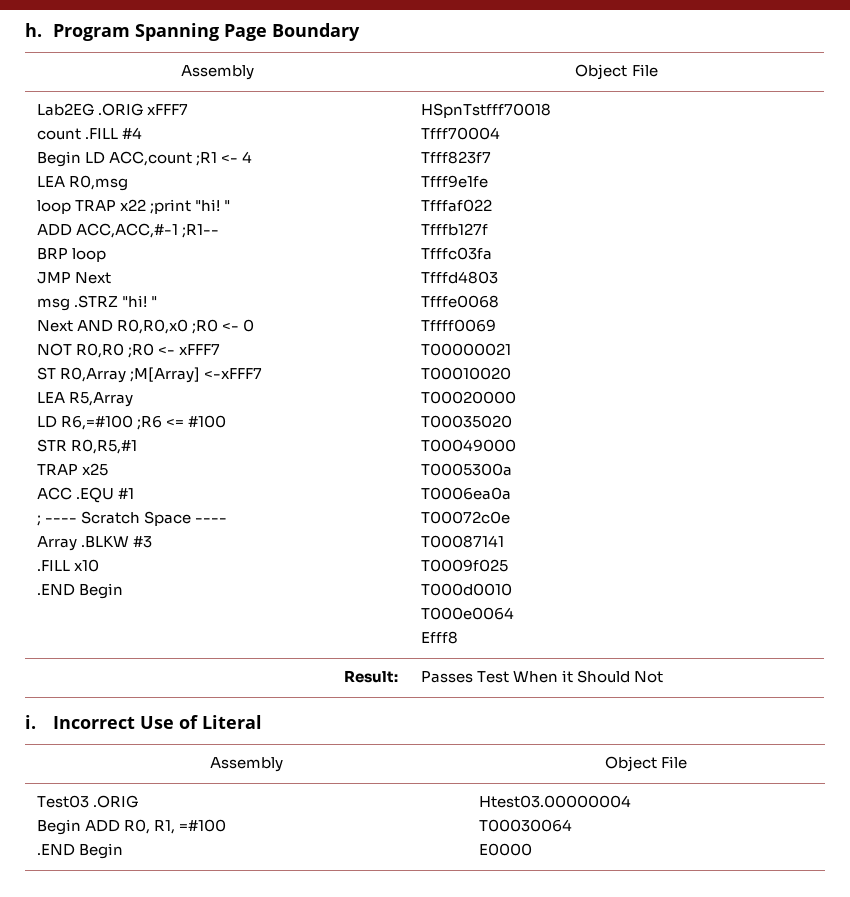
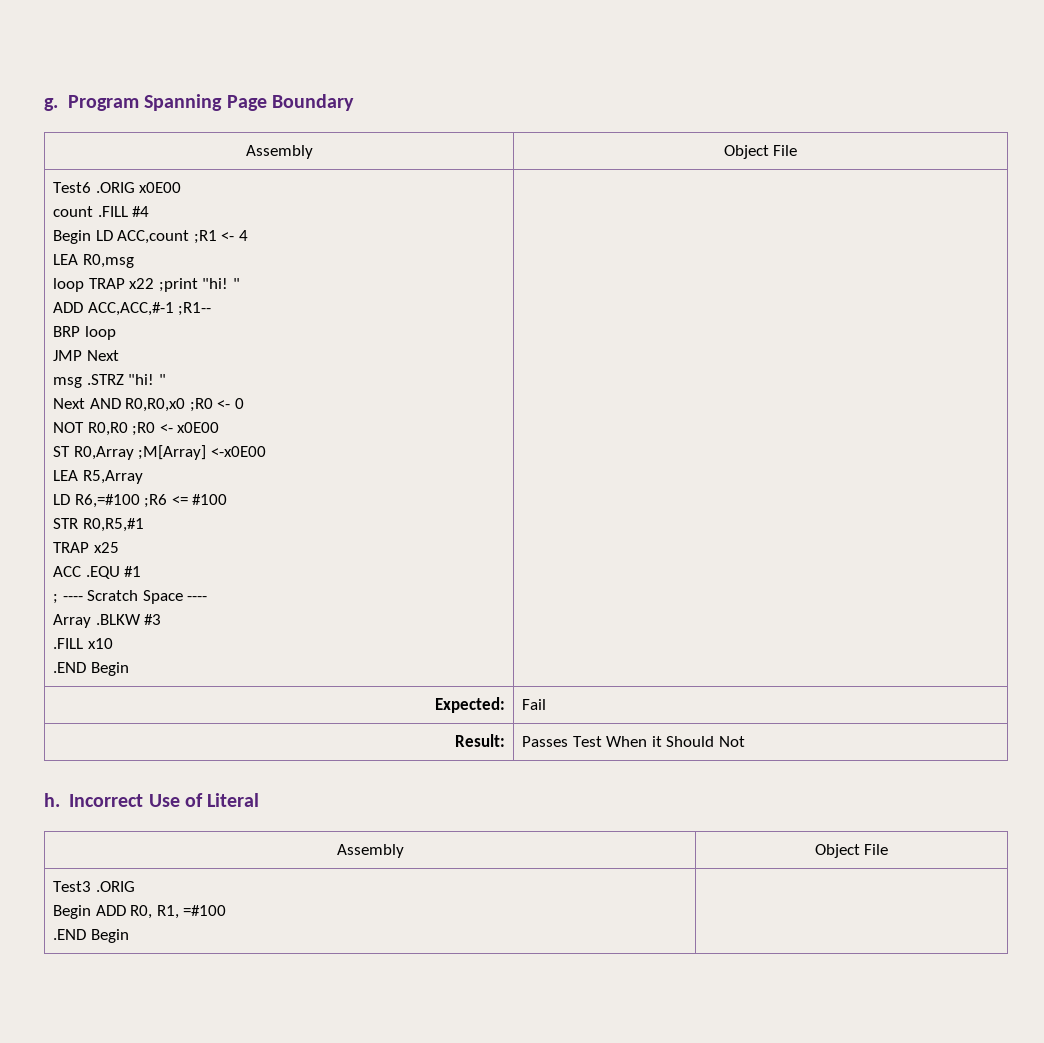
- h.
+ g.
- Lab2EG .ORIG xFFF7
+ Test6 .ORIG x0E00
- NOT R0,R0 ;R0 <- xFFF7
+ NOT R0,R0 ;R0 <- x0E00
- ST R0,Array ;M[Array] <-xFFF7
+ ST R0,Array ;M[Array] <-x0E00
- HSpnTstfff70018
- Tfff70004
- Tfff823f7
- Tfff9e1fe
- Tfffaf022
- Tfffb127f
- Tfffc03fa
- Tfffd4803
- Tfffe0068
- Tffff0069
- T00000021
- T00010020
- T00020000
- T00035020
- T00049000
- T0005300a
- T0006ea0a
- T00072c0e
- T00087141
- T0009f025
- T000d0010
- T000e0064
- Efff8
+ Expected: | Fail
- i.
+ h.
- Test03 .ORIG
+ Test3 .ORIG
  Begin ADD R0, R1, =#100
- .END Begin | Htest03.00000004
- T00030064
- E0000
+ .END Begin |

